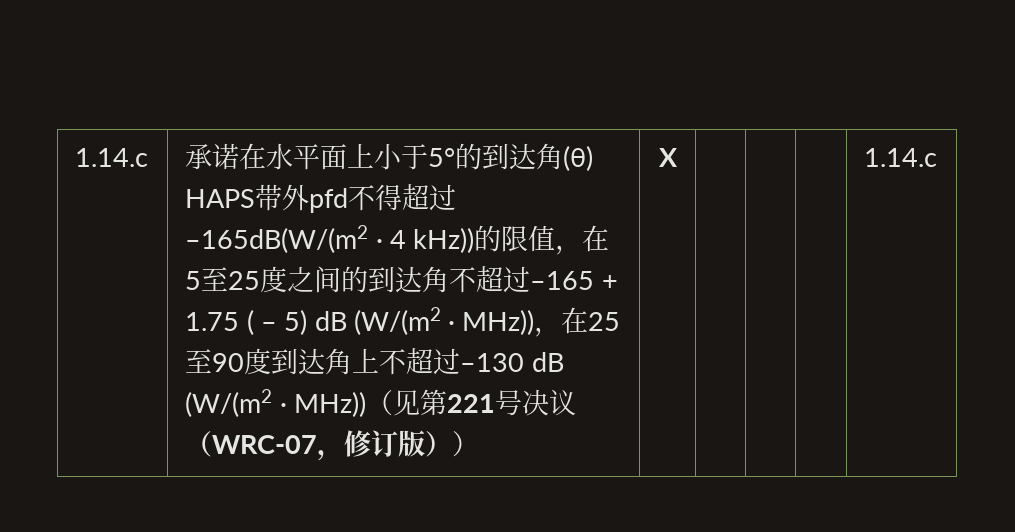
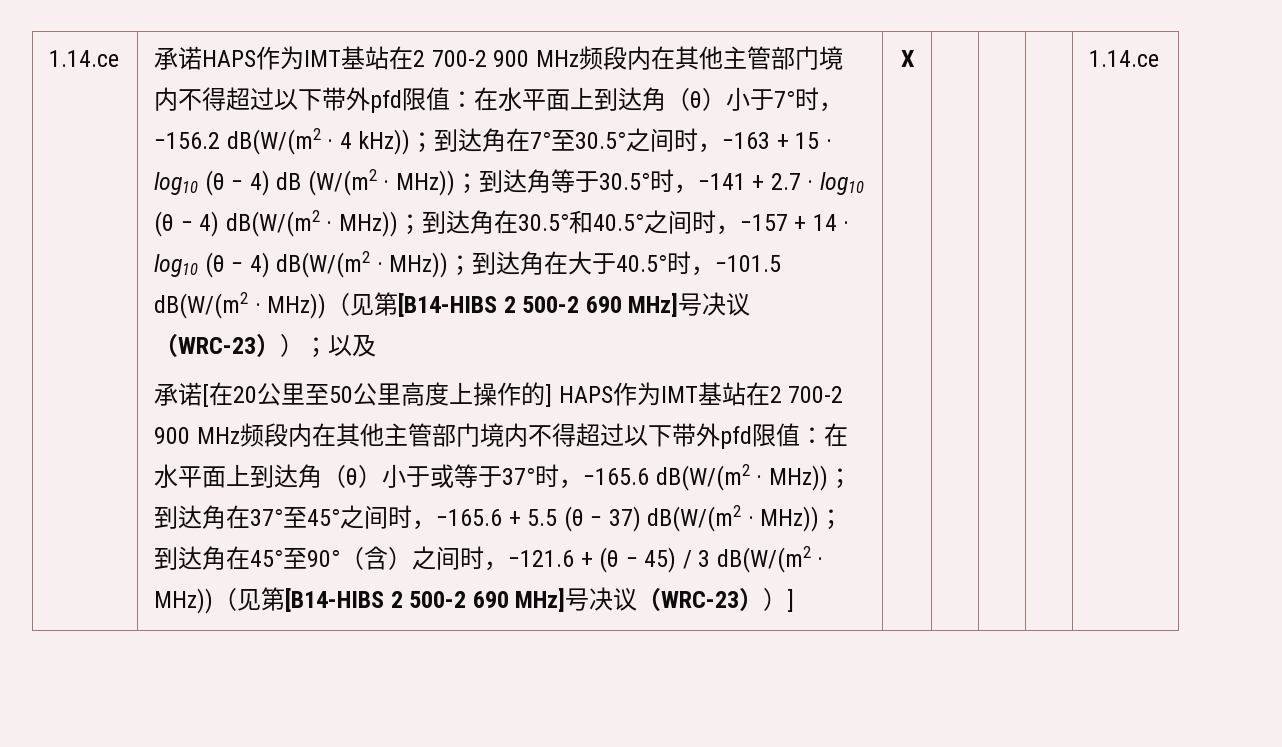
- 1.14.c | 承诺在水平面上小于5°的到达角(θ) HAPS带外pfd不得超过–165dB(W/(m2 · 4 kHz))的限值，在5至25度之间的到达角不超过–165 + 1.75 ( – 5) dB (W/(m2 · MHz))，在25至90度到达角上不超过–130 dB (W/(m2 · MHz))（见第221号决议（WRC-07，修订版））
+ 1.14.ce | 承诺HAPS作为IMT基站在2 700-2 900 MHz频段内在其他主管部门境内不得超过以下带外pfd限值：在水平面上到达角（θ）小于7°时，−156.2 dB(W/(m2 · 4 kHz))；到达角在7°至30.5°之间时，−163 + 15 · log10 (θ − 4) dB (W/(m2 · MHz))；到达角等于30.5°时，−141 + 2.7 · log10 (θ − 4) dB(W/(m2 · MHz))；到达角在30.5°和40.5°之间时，−157 + 14 · log10 (θ − 4) dB(W/(m2 · MHz))；到达角在大于40.5°时，−101.5 dB(W/(m2 · MHz))（见第[B14-HIBS 2 500-2 690 MHz]号决议（WRC-23））；以及
+ 承诺[在20公里至50公里高度上操作的] HAPS作为IMT基站在2 700-2 900 MHz频段内在其他主管部门境内不得超过以下带外pfd限值：在水平面上到达角（θ）小于或等于37°时，−165.6 dB(W/(m2 · MHz))；到达角在37°至45°之间时，−165.6 + 5.5 (θ − 37) dB(W/(m2 · MHz))；到达角在45°至90°（含）之间时，−121.6 + (θ − 45) / 3 dB(W/(m2 · MHz))（见第[B14-HIBS 2 500-2 690 MHz]号决议（WRC-23））]
- X | | | | 1.14.c
+ X | | | | 1.14.ce

